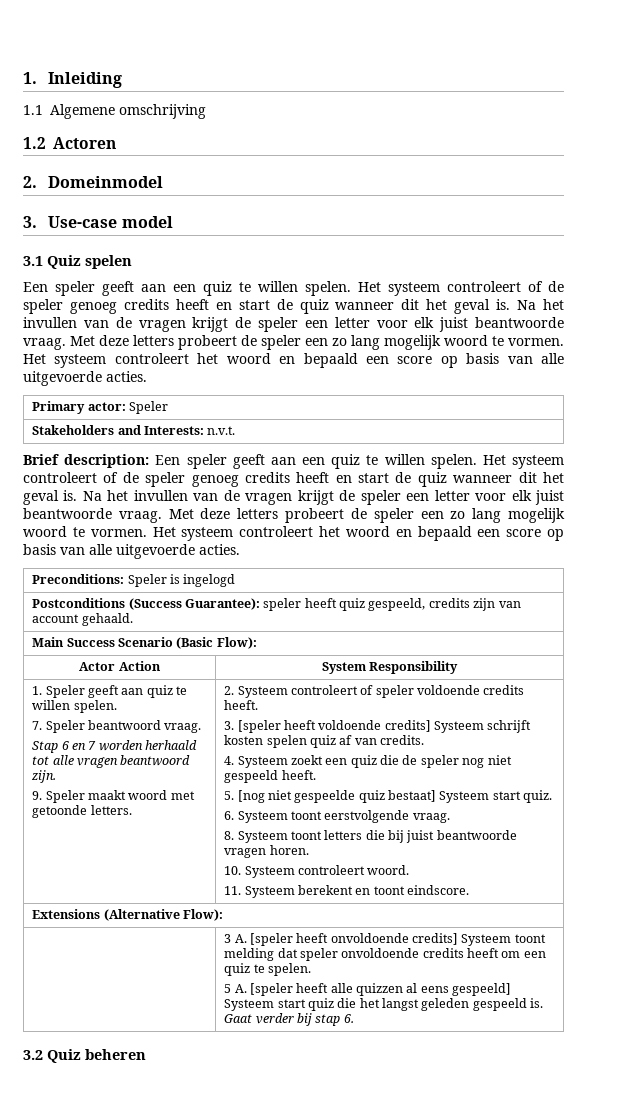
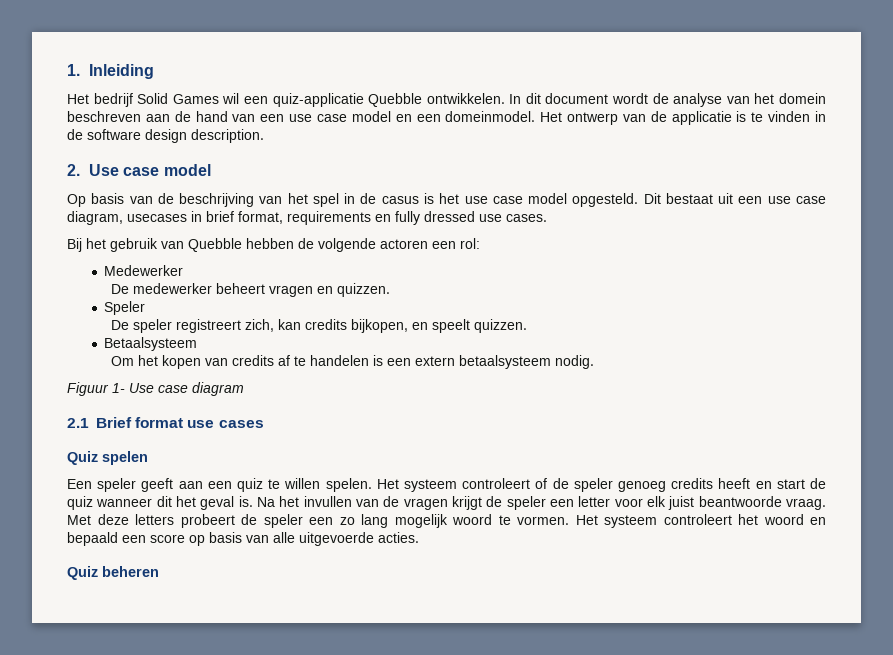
- 1.1 Algemene omschrijving
- 1.2 Actoren
- 2. Domeinmodel
- 3. Use-case model
- 3.1 Quiz spelen
+ Het bedrijf Solid Games wil een quiz-applicatie Quebble ontwikkelen. In dit document wordt de analyse van het domein beschreven aan de hand van een use case model en een domeinmodel. Het ontwerp van de applicatie is te vinden in de software design description.
+ 2. Use case model
+ Op basis van de beschrijving van het spel in de casus is het use case model opgesteld. Dit bestaat uit een use case diagram, usecases in brief format, requirements en fully dressed use cases.
+ Bij het gebruik van Quebble hebben de volgende actoren een rol:
+ Medewerker
+ De medewerker beheert vragen en quizzen.
+ Speler
+ De speler registreert zich, kan credits bijkopen, en speelt quizzen.
+ Betaalsysteem
+ Om het kopen van credits af te handelen is een extern betaalsysteem nodig.
+ Figuur 1- Use case diagram
+ 2.1 Brief format use cases
+ Quiz spelen
- Primary actor: Speler
- Stakeholders and Interests: n.v.t.
- Brief description: Een speler geeft aan een quiz te willen spelen. Het systeem controleert of de speler genoeg credits heeft en start de quiz wanneer dit het geval is. Na het invullen van de vragen krijgt de speler een letter voor elk juist beantwoorde vraag. Met deze letters probeert de speler een zo lang mogelijk woord te vormen. Het systeem controleert het woord en bepaald een score op basis van alle uitgevoerde acties.
- Preconditions: Speler is ingelogd
- Postconditions (Success Guarantee): speler heeft quiz gespeeld, credits zijn van account gehaald.
- Main Success Scenario (Basic Flow):
- Actor Action | System Responsibility
- 1. Speler geeft aan quiz te willen spelen.
- 7. Speler beantwoord vraag.
- Stap 6 en 7 worden herhaald tot alle vragen beantwoord zijn.
- 9. Speler maakt woord met getoonde letters. | 2. Systeem controleert of speler voldoende credits heeft.
- 3. [speler heeft voldoende credits] Systeem schrijft kosten spelen quiz af van credits.
- 4. Systeem zoekt een quiz die de speler nog niet gespeeld heeft.
- 5. [nog niet gespeelde quiz bestaat] Systeem start quiz.
- 6. Systeem toont eerstvolgende vraag.
- 8. Systeem toont letters die bij juist beantwoorde vragen horen.
- 10. Systeem controleert woord.
- 11. Systeem berekent en toont eindscore.
- Extensions (Alternative Flow):
- | 3 A. [speler heeft onvoldoende credits] Systeem toont melding dat speler onvoldoende credits heeft om een quiz te spelen.
- 5 A. [speler heeft alle quizzen al eens gespeeld] Systeem start quiz die het langst geleden gespeeld is. Gaat verder bij stap 6.
- 3.2 Quiz beheren
+ Quiz beheren

